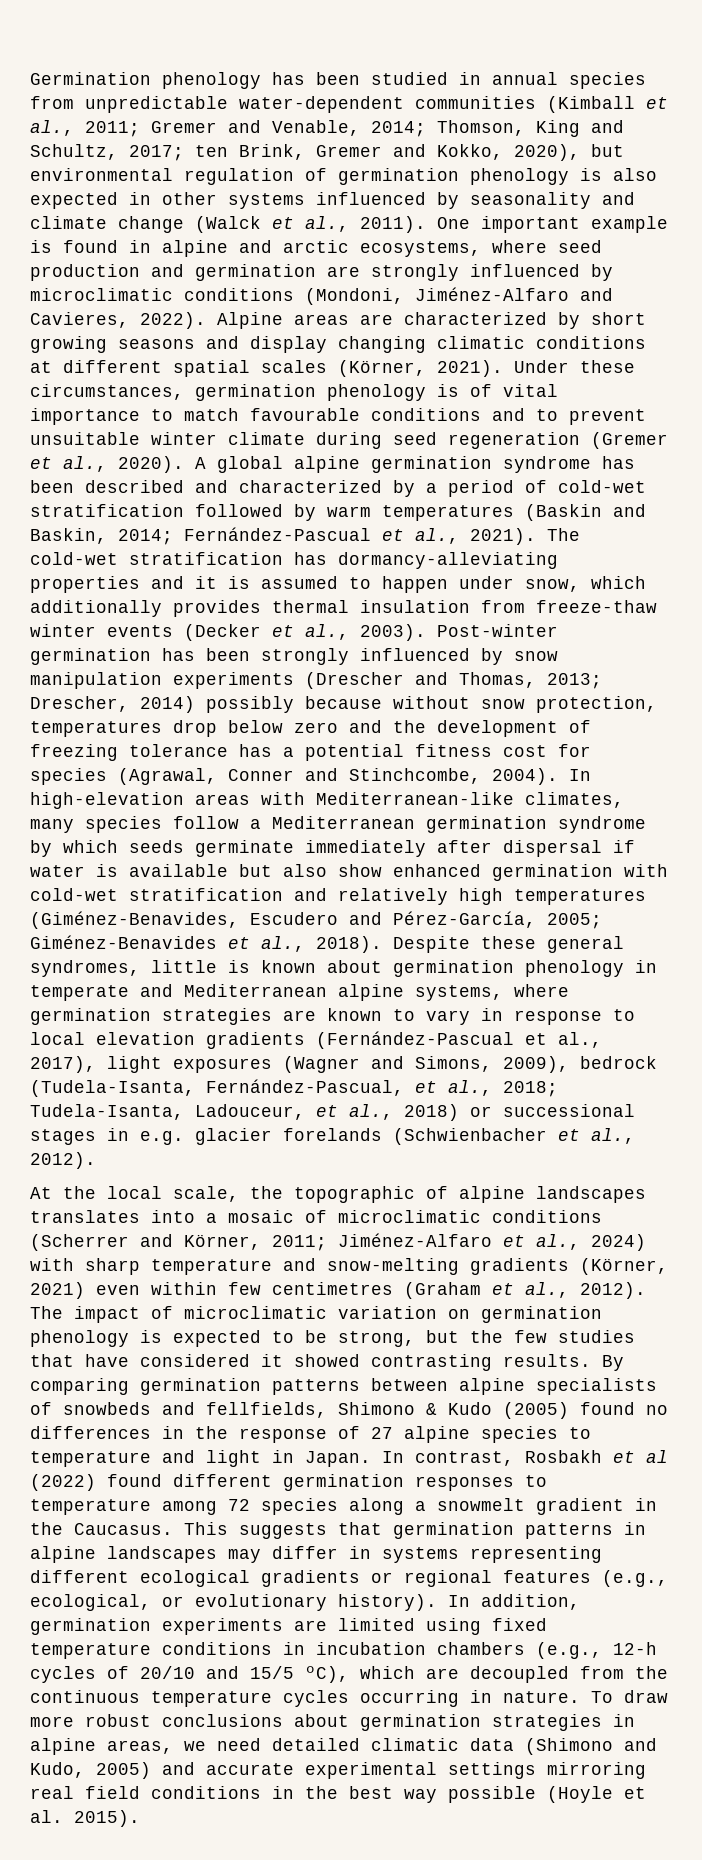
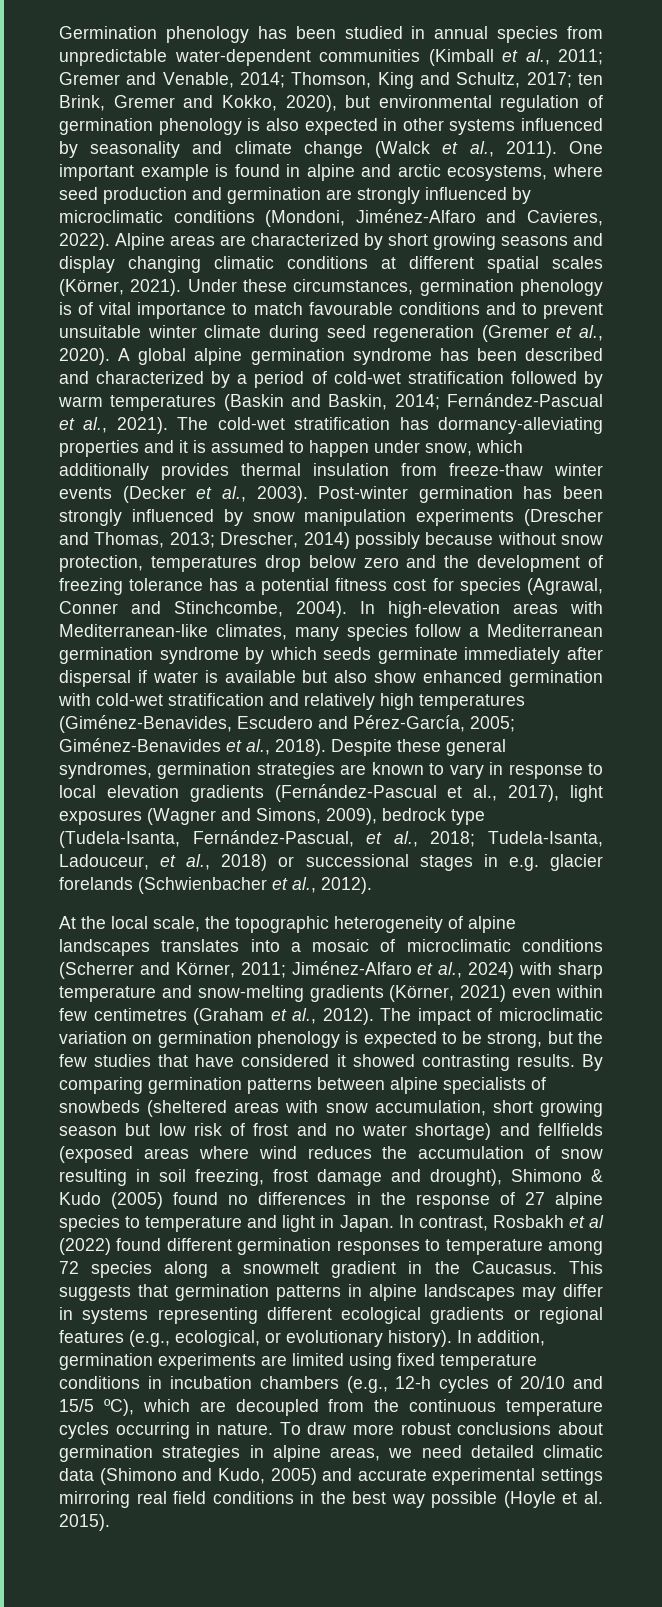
- Despite these general syndromes, little is known about germination phenology in temperate and Mediterranean alpine systems, where germination strategies are known to vary in response to local elevation gradients (Fernández-Pascual et al., 2017), light exposures (Wagner and Simons, 2009), bedrock (Tudela-Isanta, Fernández-Pascual, et al., 2018; Tudela-Isanta, Ladouceur, et al., 2018) or successional stages in e.g. glacier forelands (Schwienbacher et al., 2012).
+ Despite these general syndromes, germination strategies are known to vary in response to local elevation gradients (Fernández-Pascual et al., 2017), light exposures (Wagner and Simons, 2009), bedrock type (Tudela-Isanta, Fernández-Pascual, et al., 2018; Tudela-Isanta, Ladouceur, et al., 2018) or successional stages in e.g. glacier forelands (Schwienbacher et al., 2012).
- At the local scale, the topographic of alpine landscapes translates into a mosaic of microclimatic conditions (Scherrer and Körner, 2011; Jiménez-Alfaro et al., 2024) with sharp temperature and snow-melting gradients (Körner, 2021) even within few centimetres (Graham et al., 2012).
+ At the local scale, the topographic heterogeneity of alpine landscapes translates into a mosaic of microclimatic conditions (Scherrer and Körner, 2011; Jiménez-Alfaro et al., 2024) with sharp temperature and snow-melting gradients (Körner, 2021) even within few centimetres (Graham et al., 2012).
- By comparing germination patterns between alpine specialists of snowbeds and fellfields, Shimono & Kudo (2005) found no differences in the response of 27 alpine species to temperature and light in Japan.
+ By comparing germination patterns between alpine specialists of snowbeds (sheltered areas with snow accumulation, short growing season but low risk of frost and no water shortage) and fellfields (exposed areas where wind reduces the accumulation of snow resulting in soil freezing, frost damage and drought), Shimono & Kudo (2005) found no differences in the response of 27 alpine species to temperature and light in Japan.

